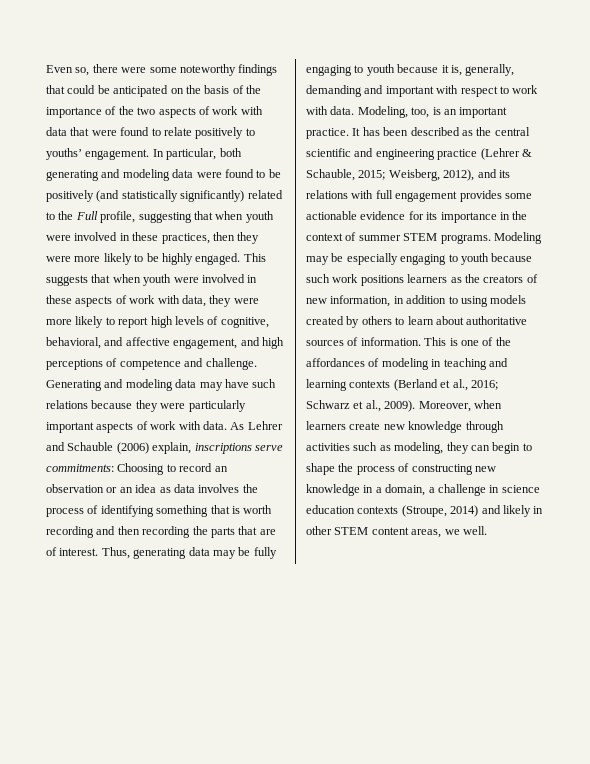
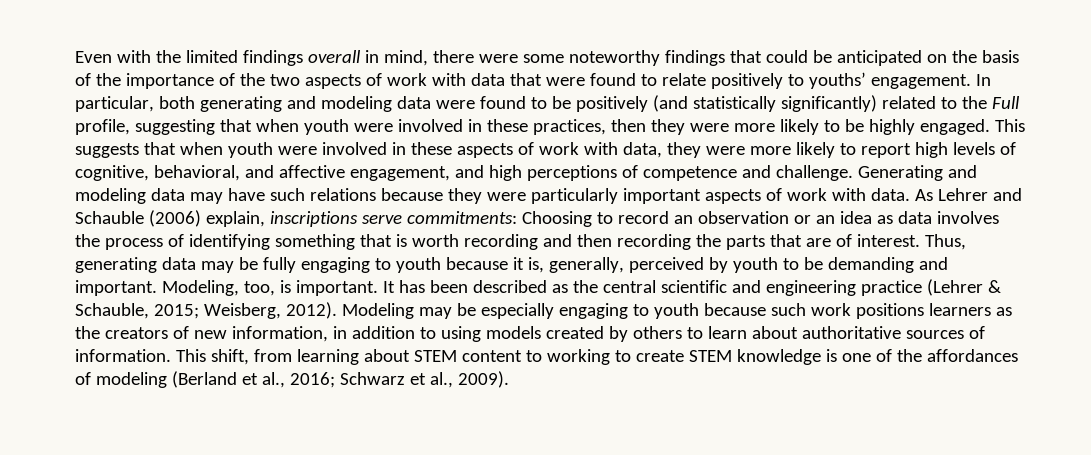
- Even so, there were some noteworthy findings that could be anticipated on the basis of the importance of the two aspects of work with data that were found to relate positively to youths’ engagement.
+ Even with the limited findings overall in mind, there were some noteworthy findings that could be anticipated on the basis of the importance of the two aspects of work with data that were found to relate positively to youths’ engagement.
- Thus, generating data may be fully engaging to youth because it is, generally, demanding and important with respect to work with data. Modeling, too, is an important practice.
+ Thus, generating data may be fully engaging to youth because it is, generally, perceived by youth to be demanding and important. Modeling, too, is important.
- It has been described as the central scientific and engineering practice (Lehrer & Schauble, 2015; Weisberg, 2012), and its relations with full engagement provides some actionable evidence for its importance in the context of summer STEM programs.
+ It has been described as the central scientific and engineering practice (Lehrer & Schauble, 2015; Weisberg, 2012).
- This is one of the affordances of modeling in teaching and learning contexts (Berland et al., 2016; Schwarz et al., 2009). Moreover, when learners create new knowledge through activities such as modeling, they can begin to shape the process of constructing new knowledge in a domain, a challenge in science education contexts (Stroupe, 2014) and likely in other STEM content areas, we well.
+ This shift, from learning about STEM content to working to create STEM knowledge is one of the affordances of modeling (Berland et al., 2016; Schwarz et al., 2009).

